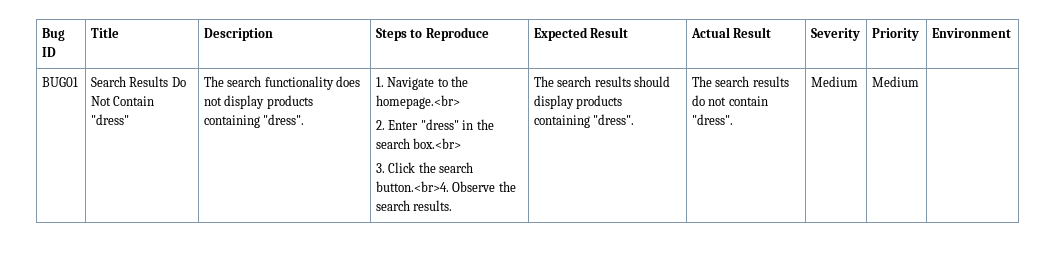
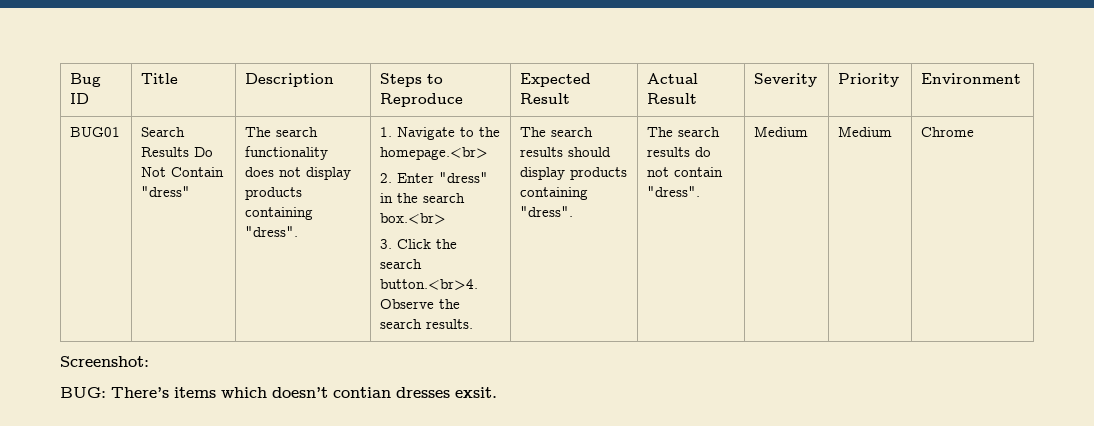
+ Chrome
+ Screenshot:
+ BUG: There’s items which doesn’t contian dresses exsit.

